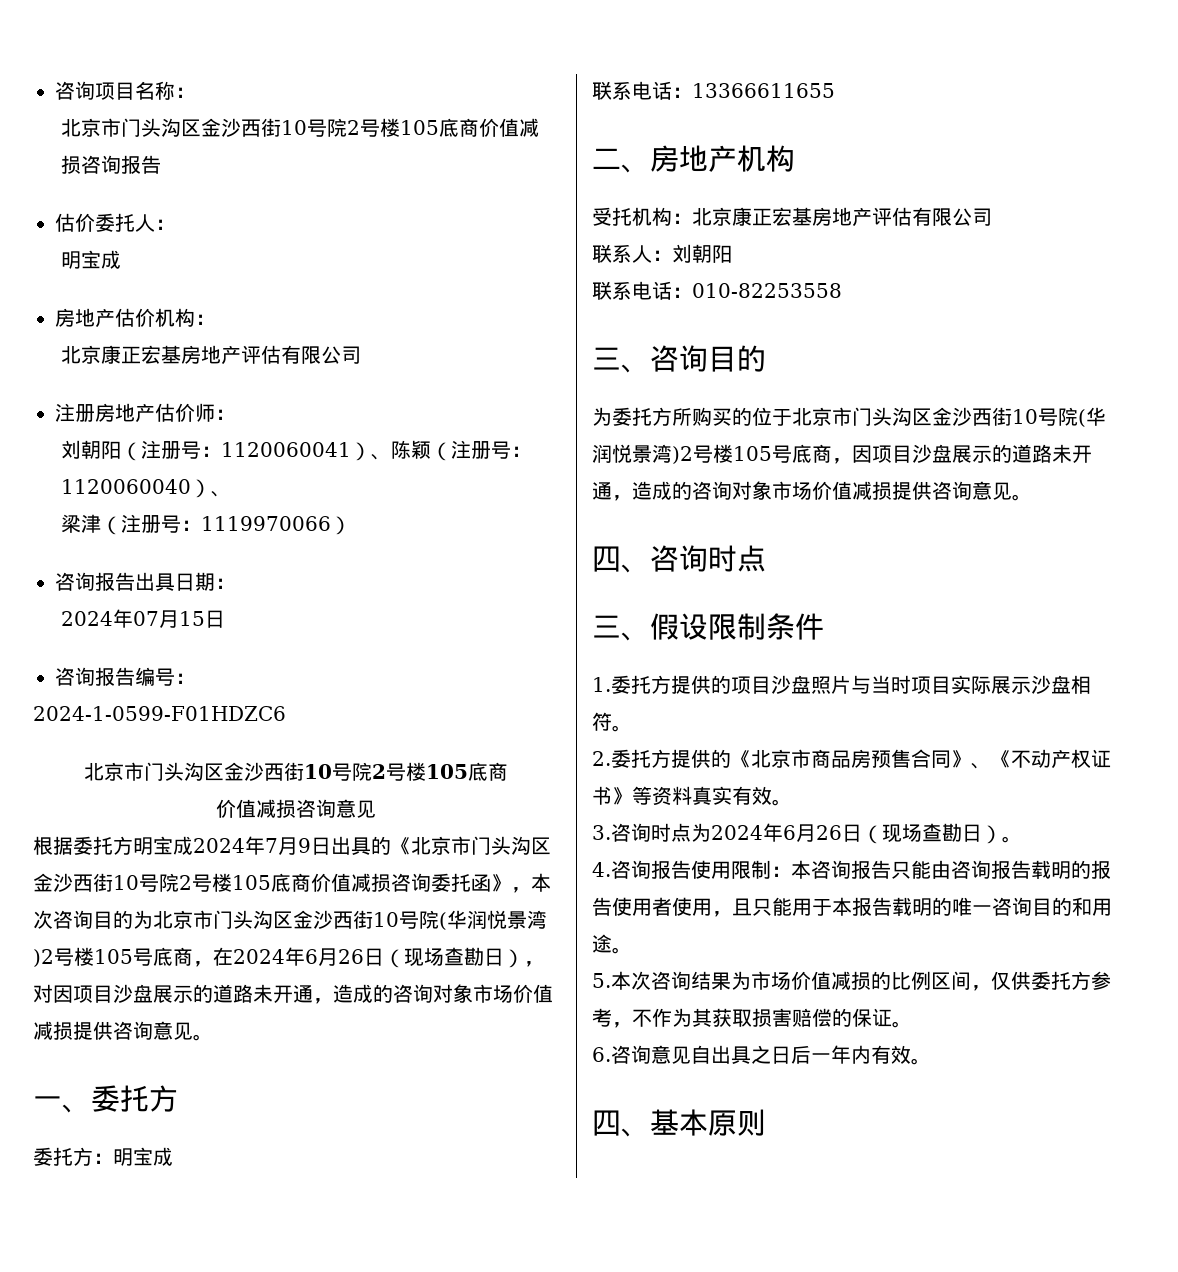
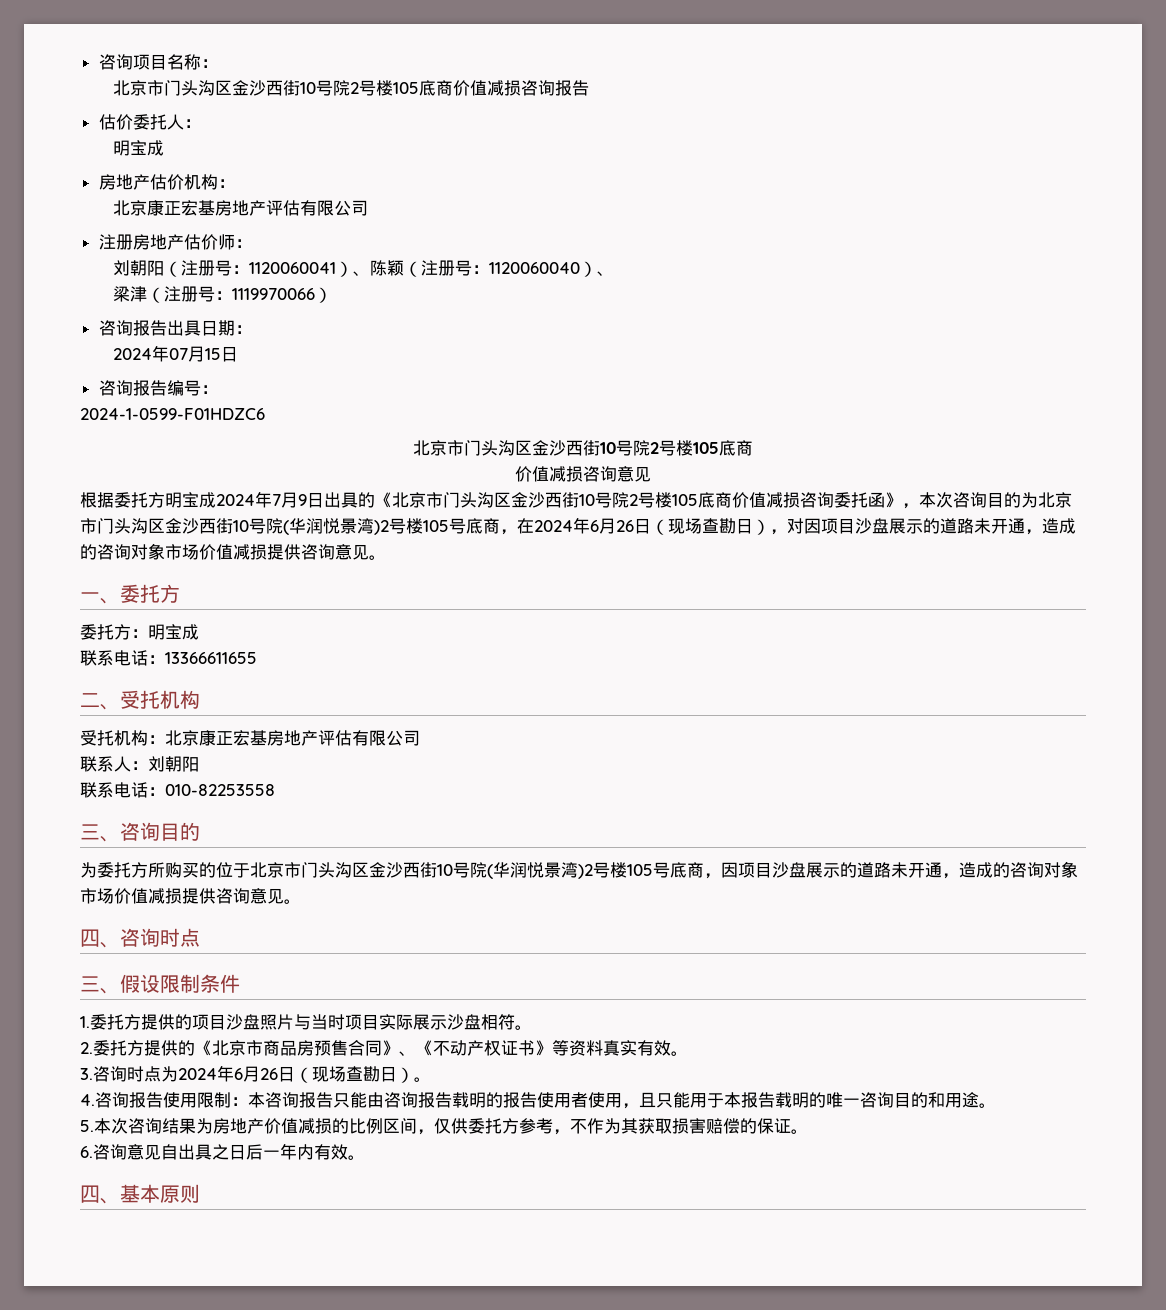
- 二、房地产机构
+ 二、受托机构
- 5.本次咨询结果为市场价值减损的比例区间，仅供委托方参考，不作为其获取损害赔偿的保证。
+ 5.本次咨询结果为房地产价值减损的比例区间，仅供委托方参考，不作为其获取损害赔偿的保证。

